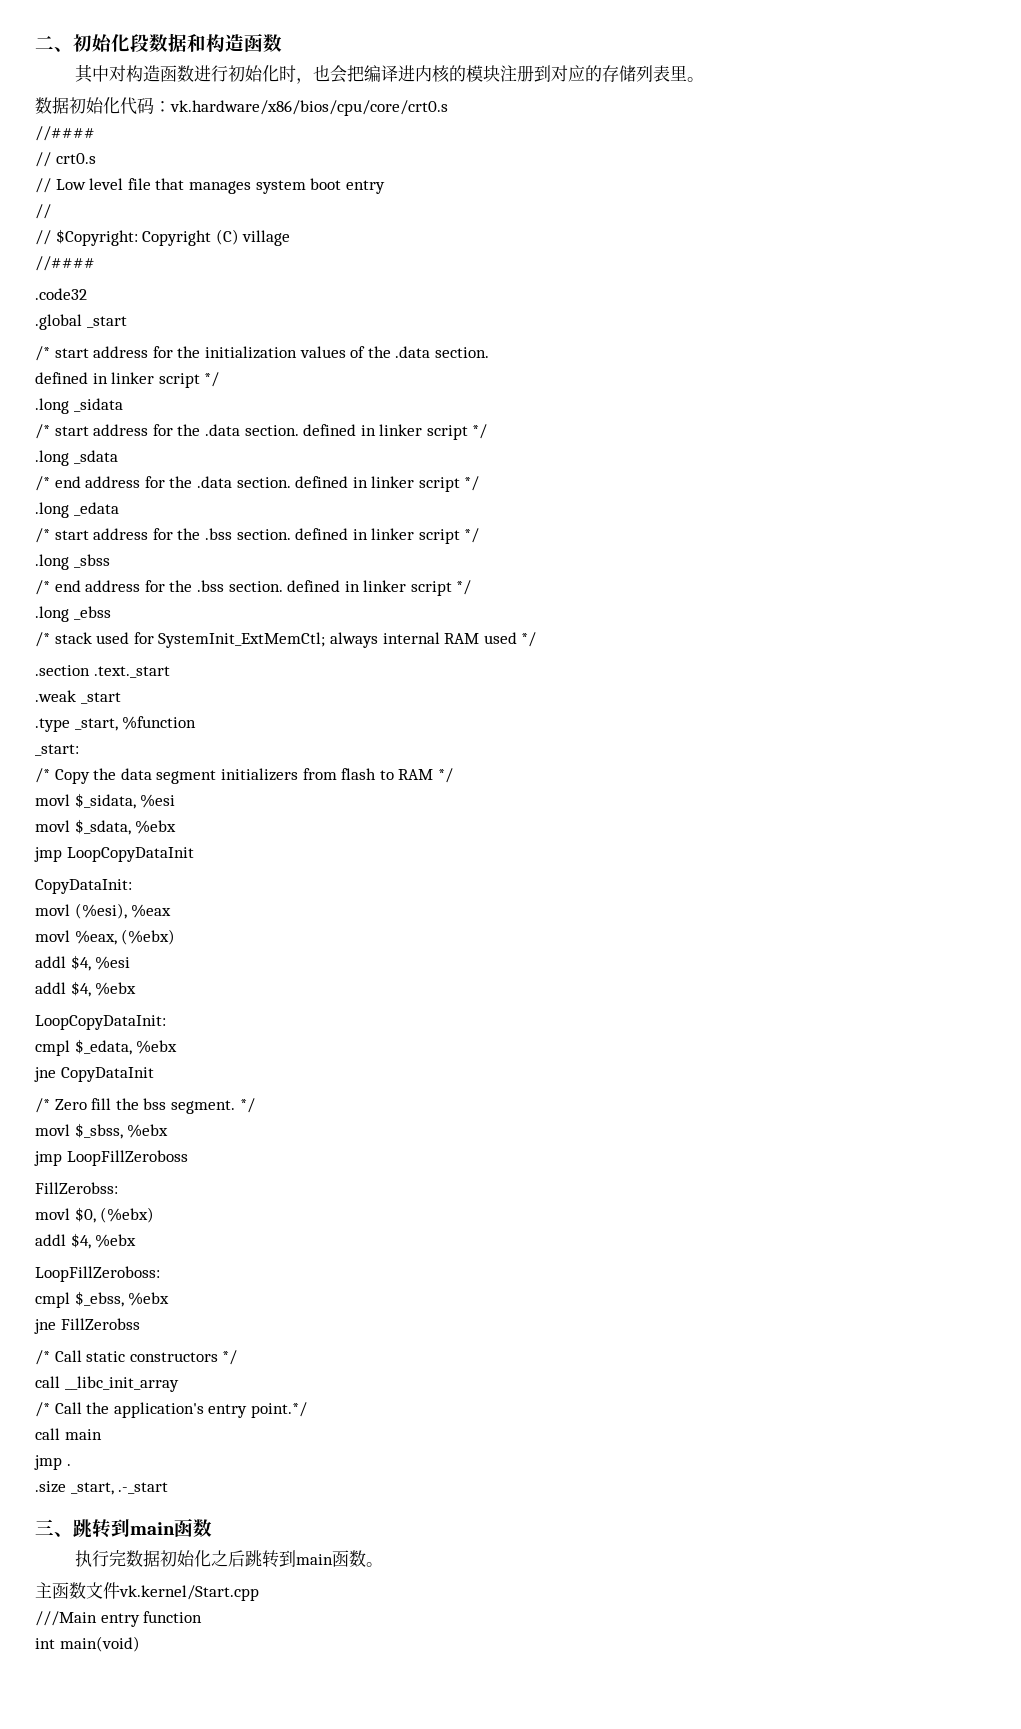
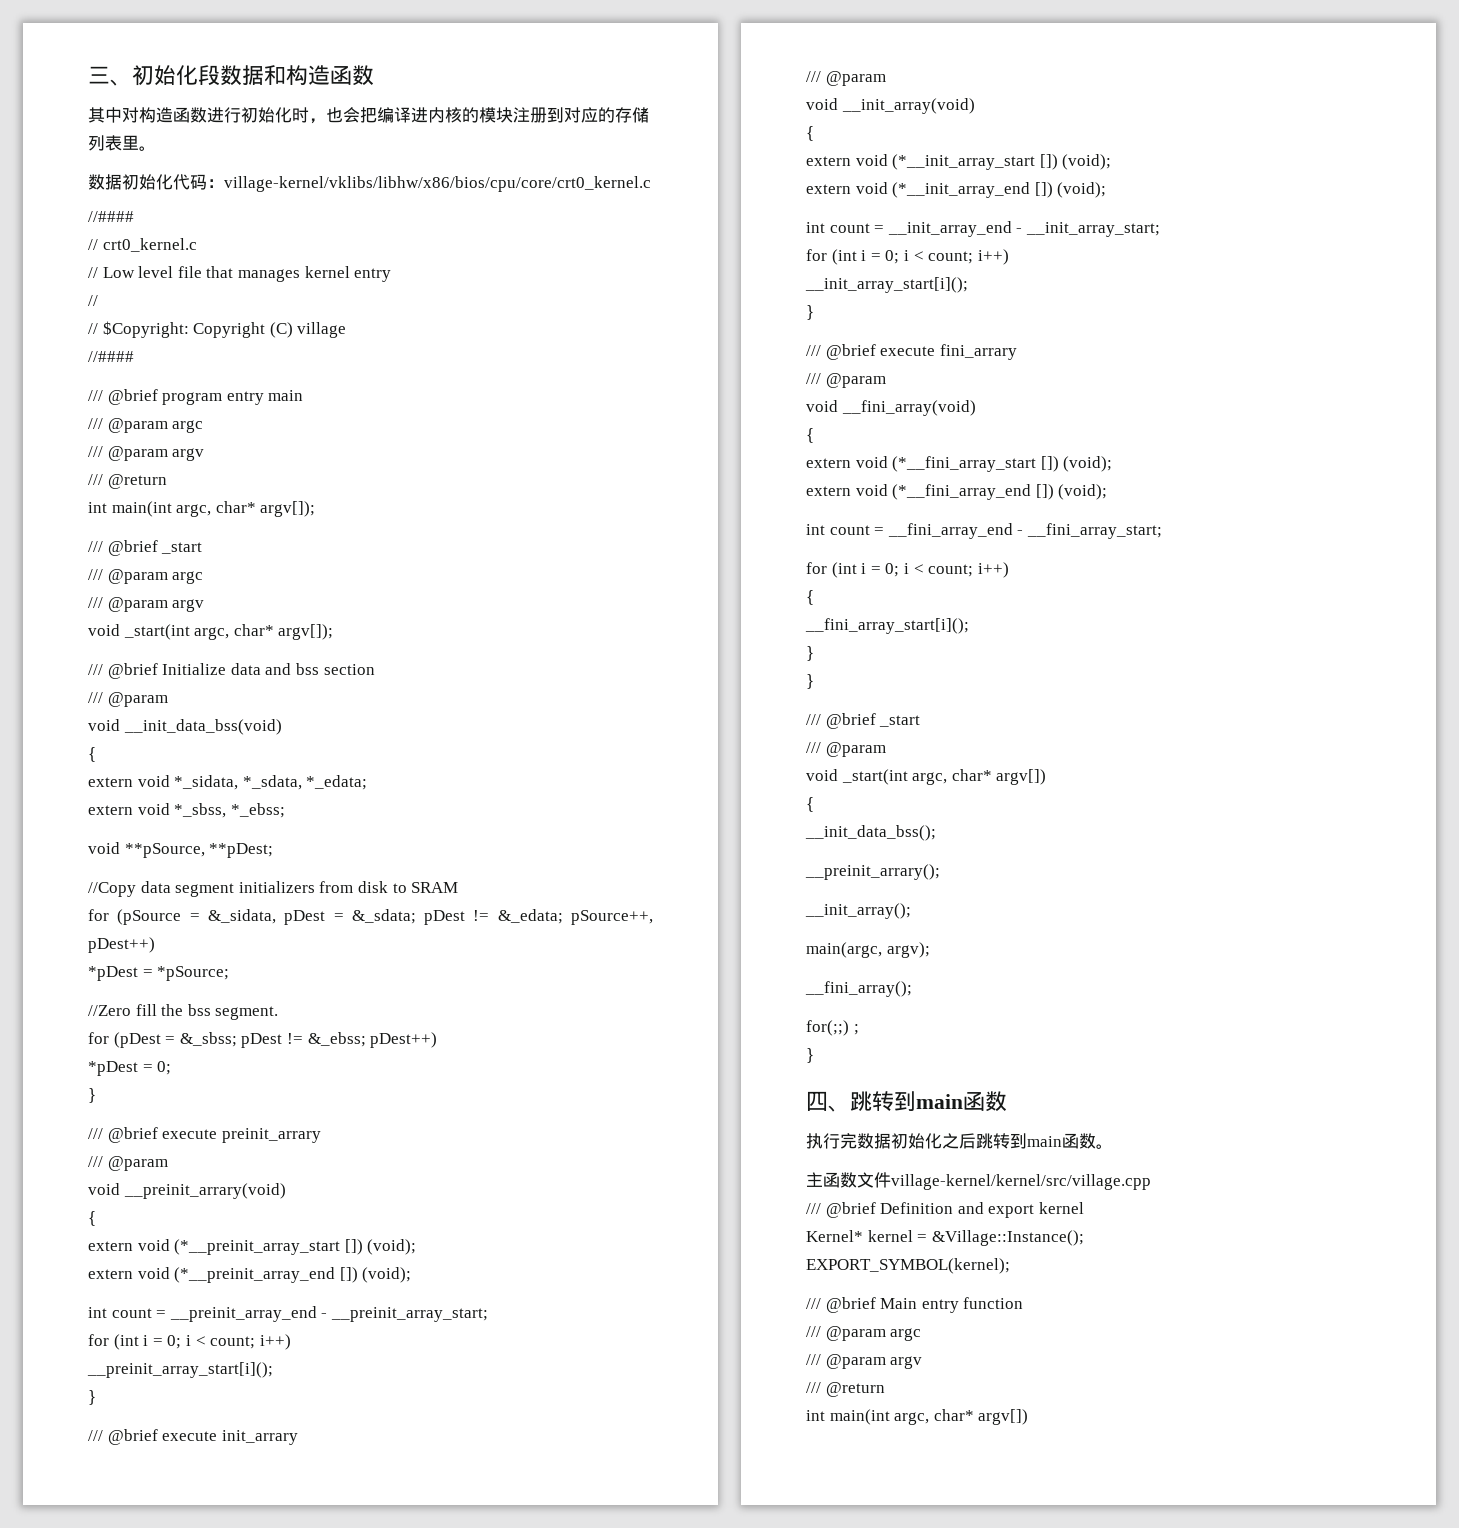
- 二、初始化段数据和构造函数
+ 三、初始化段数据和构造函数
- 数据初始化代码：vk.hardware/x86/bios/cpu/core/crt0.s
+ 数据初始化代码：village-kernel/vklibs/libhw/x86/bios/cpu/core/crt0_kernel.c
- // crt0.s
+ // crt0_kernel.c
- // Low level file that manages system boot entry
+ // Low level file that manages kernel entry
- .code32
- .global _start
- /* start address for the initialization values of the .data section.
- defined in linker script */
- .long _sidata
- /* start address for the .data section. defined in linker script */
- .long _sdata
- /* end address for the .data section. defined in linker script */
- .long _edata
- /* start address for the .bss section. defined in linker script */
- .long _sbss
- /* end address for the .bss section. defined in linker script */
- .long _ebss
- /* stack used for SystemInit_ExtMemCtl; always internal RAM used */
- .section .text._start
- .weak _start
- .type _start, %function
- _start:
- /* Copy the data segment initializers from flash to RAM */
- movl $_sidata, %esi
- movl $_sdata, %ebx
- jmp LoopCopyDataInit
- CopyDataInit:
- movl (%esi), %eax
- movl %eax, (%ebx)
- addl $4, %esi
- addl $4, %ebx
- LoopCopyDataInit:
- cmpl $_edata, %ebx
- jne CopyDataInit
- /* Zero fill the bss segment. */
- movl $_sbss, %ebx
- jmp LoopFillZeroboss
- FillZerobss:
- movl $0, (%ebx)
- addl $4, %ebx
- LoopFillZeroboss:
- cmpl $_ebss, %ebx
- jne FillZerobss
- /* Call static constructors */
- call __libc_init_array
- /* Call the application's entry point.*/
- call main
- jmp .
- .size _start, .-_start
- 三、跳转到main函数
+ /// @brief program entry main
+ /// @param argc
+ /// @param argv
+ /// @return
+ int main(int argc, char* argv[]);
+ /// @brief _start
+ /// @param argc
+ /// @param argv
+ void _start(int argc, char* argv[]);
+ /// @brief Initialize data and bss section
+ /// @param
+ void __init_data_bss(void)
+ {
+ extern void *_sidata, *_sdata, *_edata;
+ extern void *_sbss, *_ebss;
+ void **pSource, **pDest;
+ //Copy data segment initializers from disk to SRAM
+ for (pSource = &_sidata, pDest = &_sdata; pDest != &_edata; pSource++, pDest++)
+ *pDest = *pSource;
+ //Zero fill the bss segment.
+ for (pDest = &_sbss; pDest != &_ebss; pDest++)
+ *pDest = 0;
+ }
+ /// @brief execute preinit_arrary
+ /// @param
+ void __preinit_arrary(void)
+ {
+ extern void (*__preinit_array_start []) (void);
+ extern void (*__preinit_array_end []) (void);
+ int count = __preinit_array_end - __preinit_array_start;
+ for (int i = 0; i < count; i++)
+ __preinit_array_start[i]();
+ }
+ /// @brief execute init_arrary
+ /// @param
+ void __init_array(void)
+ {
+ extern void (*__init_array_start []) (void);
+ extern void (*__init_array_end []) (void);
+ int count = __init_array_end - __init_array_start;
+ for (int i = 0; i < count; i++)
+ __init_array_start[i]();
+ }
+ /// @brief execute fini_arrary
+ /// @param
+ void __fini_array(void)
+ {
+ extern void (*__fini_array_start []) (void);
+ extern void (*__fini_array_end []) (void);
+ int count = __fini_array_end - __fini_array_start;
+ for (int i = 0; i < count; i++)
+ {
+ __fini_array_start[i]();
+ }
+ }
+ /// @brief _start
+ /// @param
+ void _start(int argc, char* argv[])
+ {
+ __init_data_bss();
+ __preinit_arrary();
+ __init_array();
+ main(argc, argv);
+ __fini_array();
+ for(;;) ;
+ }
+ 四、跳转到main函数
- 主函数文件vk.kernel/Start.cpp
- ///Main entry function
- int main(void)
+ 主函数文件village-kernel/kernel/src/village.cpp
+ /// @brief Definition and export kernel
+ Kernel* kernel = &Village::Instance();
+ EXPORT_SYMBOL(kernel);
+ /// @brief Main entry function
+ /// @param argc
+ /// @param argv
+ /// @return
+ int main(int argc, char* argv[])

